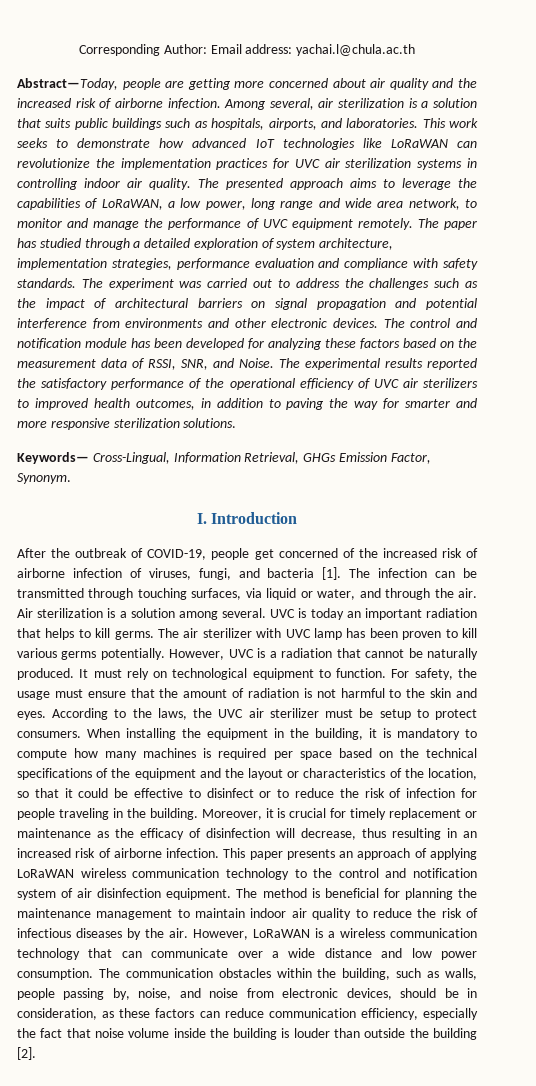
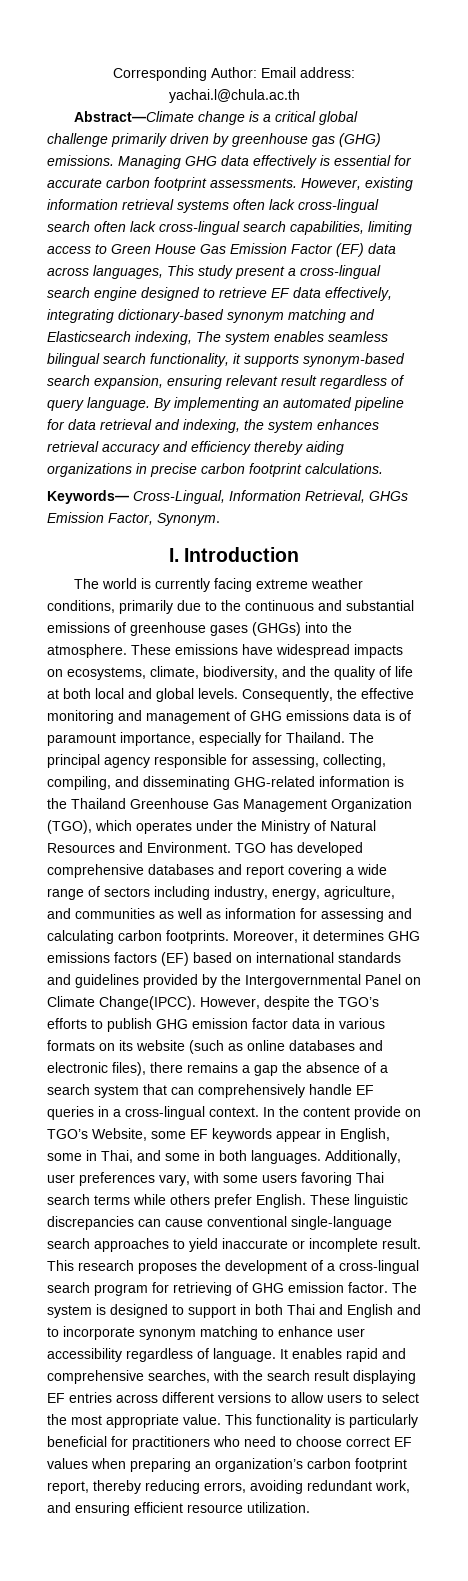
- Abstract—Today, people are getting more concerned about air quality and the increased risk of airborne infection. Among several, air sterilization is a solution that suits public buildings such as hospitals, airports, and laboratories. This work seeks to demonstrate how advanced IoT technologies like LoRaWAN can revolutionize the implementation practices for UVC air sterilization systems in controlling indoor air quality. The presented approach aims to leverage the capabilities of LoRaWAN, a low power, long range and wide area network, to monitor and manage the performance of UVC equipment remotely. The paper has studied through a detailed exploration of system architecture, implementation strategies, performance evaluation and compliance with safety standards. The experiment was carried out to address the challenges such as the impact of architectural barriers on signal propagation and potential interference from environments and other electronic devices. The control and notification module has been developed for analyzing these factors based on the measurement data of RSSI, SNR, and Noise. The experimental results reported the satisfactory performance of the operational efficiency of UVC air sterilizers to improved health outcomes, in addition to paving the way for smarter and more responsive sterilization solutions.
+ Abstract—Climate change is a critical global challenge primarily driven by greenhouse gas (GHG) emissions. Managing GHG data effectively is essential for accurate carbon footprint assessments. However, existing information retrieval systems often lack cross-lingual search often lack cross-lingual search capabilities, limiting access to Green House Gas Emission Factor (EF) data across languages, This study present a cross-lingual search engine designed to retrieve EF data effectively, integrating dictionary-based synonym matching and Elasticsearch indexing, The system enables seamless bilingual search functionality, it supports synonym-based search expansion, ensuring relevant result regardless of query language. By implementing an automated pipeline for data retrieval and indexing, the system enhances retrieval accuracy and efficiency thereby aiding organizations in precise carbon footprint calculations.
- After the outbreak of COVID-19, people get concerned of the increased risk of airborne infection of viruses, fungi, and bacteria [1]. The infection can be transmitted through touching surfaces, via liquid or water, and through the air. Air sterilization is a solution among several. UVC is today an important radiation that helps to kill germs. The air sterilizer with UVC lamp has been proven to kill various germs potentially. However, UVC is a radiation that cannot be naturally produced. It must rely on technological equipment to function. For safety, the usage must ensure that the amount of radiation is not harmful to the skin and eyes. According to the laws, the UVC air sterilizer must be setup to protect consumers. When installing the equipment in the building, it is mandatory to compute how many machines is required per space based on the technical specifications of the equipment and the layout or characteristics of the location, so that it could be effective to disinfect or to reduce the risk of infection for people traveling in the building. Moreover, it is crucial for timely replacement or maintenance as the efficacy of disinfection will decrease, thus resulting in an increased risk of airborne infection. This paper presents an approach of applying LoRaWAN wireless communication technology to the control and notification system of air disinfection equipment. The method is beneficial for planning the maintenance management to maintain indoor air quality to reduce the risk of infectious diseases by the air. However, LoRaWAN is a wireless communication technology that can communicate over a wide distance and low power consumption. The communication obstacles within the building, such as walls, people passing by, noise, and noise from electronic devices, should be in consideration, as these factors can reduce communication efficiency, especially the fact that noise volume inside the building is louder than outside the building [2].
+ The world is currently facing extreme weather conditions, primarily due to the continuous and substantial emissions of greenhouse gases (GHGs) into the atmosphere. These emissions have widespread impacts on ecosystems, climate, biodiversity, and the quality of life at both local and global levels. Consequently, the effective monitoring and management of GHG emissions data is of paramount importance, especially for Thailand. The principal agency responsible for assessing, collecting, compiling, and disseminating GHG-related information is the Thailand Greenhouse Gas Management Organization (TGO), which operates under the Ministry of Natural Resources and Environment. TGO has developed comprehensive databases and report covering a wide range of sectors including industry, energy, agriculture, and communities as well as information for assessing and calculating carbon footprints. Moreover, it determines GHG emissions factors (EF) based on international standards and guidelines provided by the Intergovernmental Panel on Climate Change(IPCC). However, despite the TGO’s efforts to publish GHG emission factor data in various formats on its website (such as online databases and electronic files), there remains a gap the absence of a search system that can comprehensively handle EF queries in a cross-lingual context. In the content provide on TGO’s Website, some EF keywords appear in English, some in Thai, and some in both languages. Additionally, user preferences vary, with some users favoring Thai search terms while others prefer English. These linguistic discrepancies can cause conventional single-language search approaches to yield inaccurate or incomplete result. This research proposes the development of a cross-lingual search program for retrieving of GHG emission factor. The system is designed to support in both Thai and English and to incorporate synonym matching to enhance user accessibility regardless of language. It enables rapid and comprehensive searches, with the search result displaying EF entries across different versions to allow users to select the most appropriate value. This functionality is particularly beneficial for practitioners who need to choose correct EF values when preparing an organization’s carbon footprint report, thereby reducing errors, avoiding redundant work, and ensuring efficient resource utilization.

